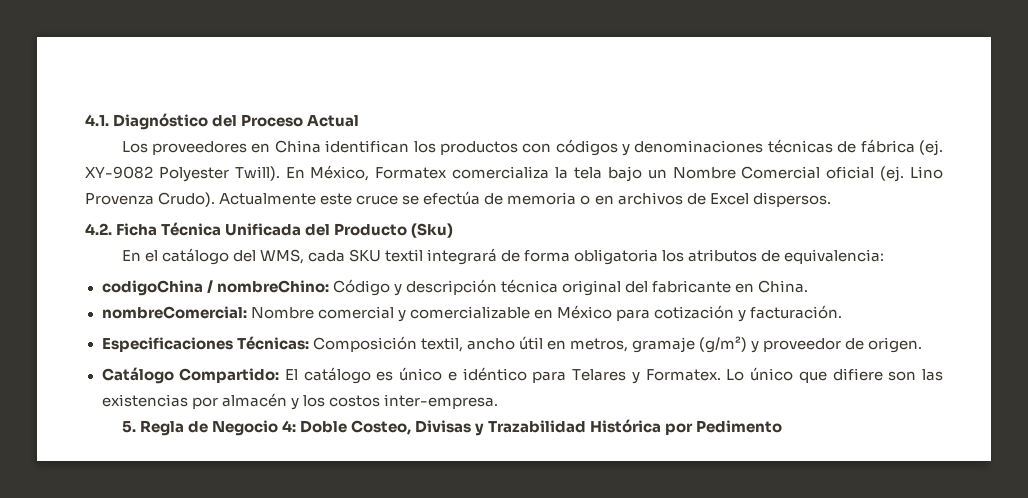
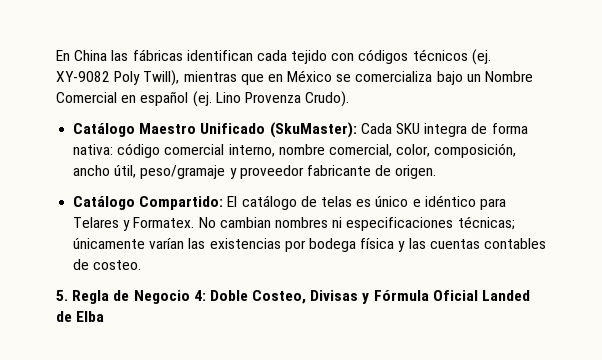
- 4.1. Diagnóstico del Proceso Actual
- Los proveedores en China identifican los productos con códigos y denominaciones técnicas de fábrica (ej. XY-9082 Polyester Twill). En México, Formatex comercializa la tela bajo un Nombre Comercial oficial (ej.
+ En China las fábricas identifican cada tejido con códigos técnicos (ej. XY-9082 Poly Twill), mientras que en México se comercializa bajo un Nombre Comercial en español (ej.
- Lino Provenza Crudo). Actualmente este cruce se efectúa de memoria o en archivos de Excel dispersos.
- 4.2. Ficha Técnica Unificada del Producto (Sku)
- En el catálogo del WMS, cada SKU textil integrará de forma obligatoria los atributos de equivalencia:
- codigoChina / nombreChino: Código y descripción técnica original del fabricante en China.
- nombreComercial: Nombre comercial y comercializable en México para cotización y facturación.
- Especificaciones Técnicas: Composición textil, ancho útil en metros, gramaje (g/m²) y proveedor de origen.
+ Lino Provenza Crudo).
+ Catálogo Maestro Unificado (SkuMaster): Cada SKU integra de forma nativa: código comercial interno, nombre comercial, color, composición, ancho útil, peso/gramaje y proveedor fabricante de origen.
- Catálogo Compartido: El catálogo es único e idéntico para Telares y Formatex.
+ Catálogo Compartido: El catálogo de telas es único e idéntico para Telares y Formatex.
- Lo único que difiere son las existencias por almacén y los costos inter-empresa.
+ No cambian nombres ni especificaciones técnicas; únicamente varían las existencias por bodega física y las cuentas contables de costeo.
- 5. Regla de Negocio 4: Doble Costeo, Divisas y Trazabilidad Histórica por Pedimento
+ 5. Regla de Negocio 4: Doble Costeo, Divisas y Fórmula Oficial Landed de Elba

